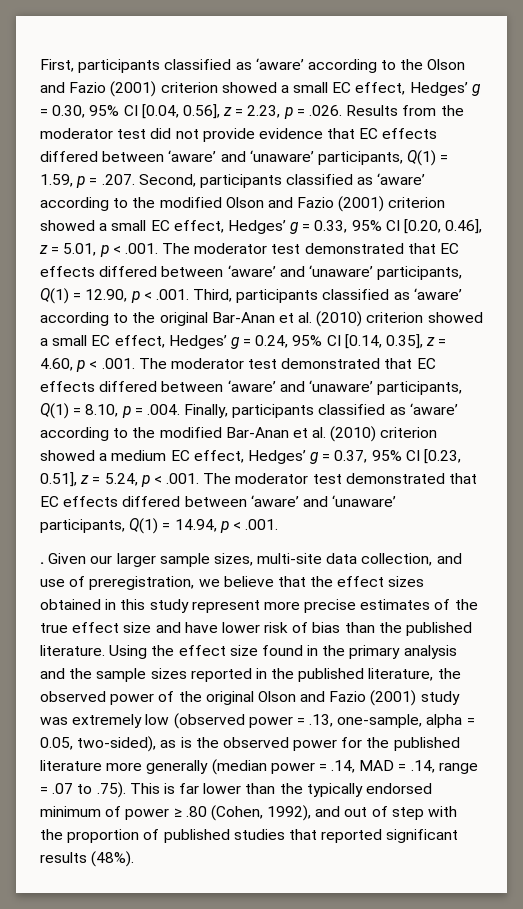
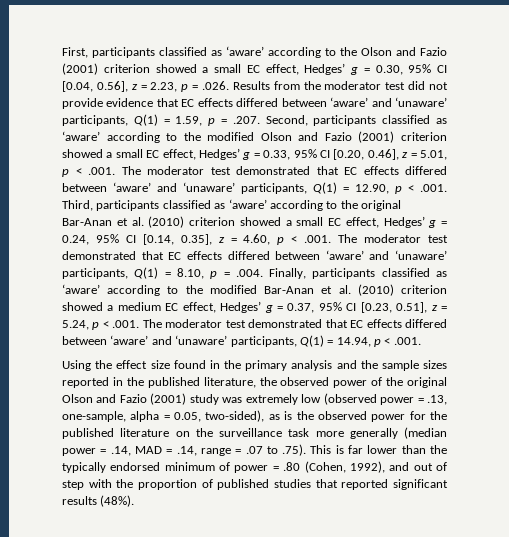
- . Given our larger sample sizes, multi-site data collection, and use of preregistration, we believe that the effect sizes obtained in this study represent more precise estimates of the true effect size and have lower risk of bias than the published literature. Using the effect size found in the primary analysis and the sample sizes reported in the published literature, the observed power of the original Olson and Fazio (2001) study was extremely low (observed power = .13, one-sample, alpha = 0.05, two-sided), as is the observed power for the published literature more generally (median power = .14, MAD = .14, range = .07 to .75). This is far lower than the typically endorsed minimum of power ≥ .80 (Cohen, 1992), and out of step with the proportion of published studies that reported significant results (48%).
+ Using the effect size found in the primary analysis and the sample sizes reported in the published literature, the observed power of the original Olson and Fazio (2001) study was extremely low (observed power = .13, one-sample, alpha = 0.05, two-sided), as is the observed power for the published literature on the surveillance task more generally (median power = .14, MAD = .14, range = .07 to .75). This is far lower than the typically endorsed minimum of power = .80 (Cohen, 1992), and out of step with the proportion of published studies that reported significant results (48%).

